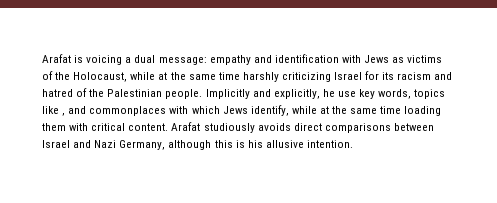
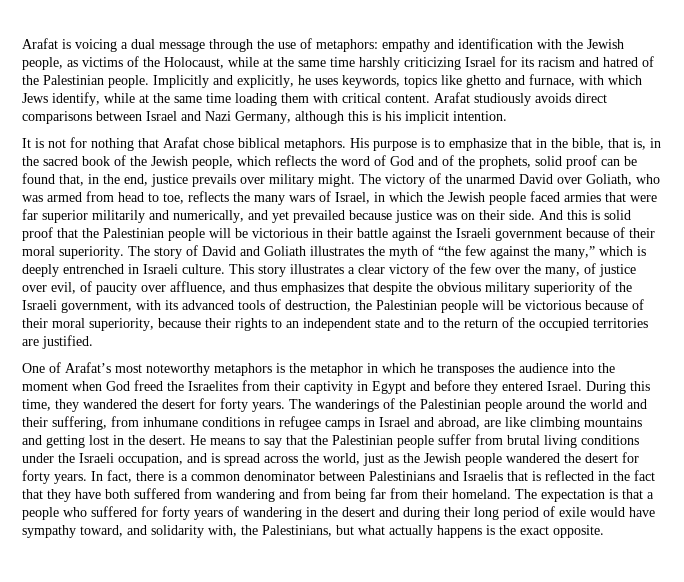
- Arafat is voicing a dual message: empathy and identification with Jews as victims of the Holocaust, while at the same time harshly criticizing Israel for its racism and hatred of the Palestinian people.
+ Arafat is voicing a dual message through the use of metaphors: empathy and identification with the Jewish people, as victims of the Holocaust, while at the same time harshly criticizing Israel for its racism and hatred of the Palestinian people.
- Implicitly and explicitly, he use key words, topics like , and commonplaces with which Jews identify, while at the same time loading them with critical content.
+ Implicitly and explicitly, he uses keywords, topics like ghetto and furnace, with which Jews identify, while at the same time loading them with critical content.
- Arafat studiously avoids direct comparisons between Israel and Nazi Germany, although this is his allusive intention.
+ Arafat studiously avoids direct comparisons between Israel and Nazi Germany, although this is his implicit intention.
+ It is not for nothing that Arafat chose biblical metaphors. His purpose is to emphasize that in the bible, that is, in the sacred book of the Jewish people, which reflects the word of God and of the prophets, solid proof can be found that, in the end, justice prevails over military might. The victory of the unarmed David over Goliath, who was armed from head to toe, reflects the many wars of Israel, in which the Jewish people faced armies that were far superior militarily and numerically, and yet prevailed because justice was on their side. And this is solid proof that the Palestinian people will be victorious in their battle against the Israeli government because of their moral superiority. The story of David and Goliath illustrates the myth of “the few against the many,” which is deeply entrenched in Israeli culture. This story illustrates a clear victory of the few over the many, of justice over evil, of paucity over affluence, and thus emphasizes that despite the obvious military superiority of the Israeli government, with its advanced tools of destruction, the Palestinian people will be victorious because of their moral superiority, because their rights to an independent state and to the return of the occupied territories are justified.
+ One of Arafat’s most noteworthy metaphors is the metaphor in which he transposes the audience into the moment when God freed the Israelites from their captivity in Egypt and before they entered Israel. During this time, they wandered the desert for forty years. The wanderings of the Palestinian people around the world and their suffering, from inhumane conditions in refugee camps in Israel and abroad, are like climbing mountains and getting lost in the desert. He means to say that the Palestinian people suffer from brutal living conditions under the Israeli occupation, and is spread across the world, just as the Jewish people wandered the desert for forty years. In fact, there is a common denominator between Palestinians and Israelis that is reflected in the fact that they have both suffered from wandering and from being far from their homeland. The expectation is that a people who suffered for forty years of wandering in the desert and during their long period of exile would have sympathy toward, and solidarity with, the Palestinians, but what actually happens is the exact opposite.

